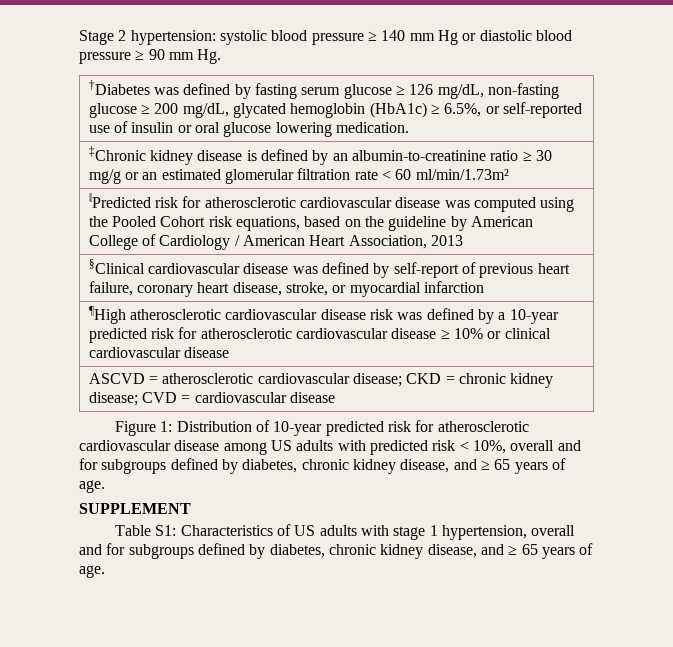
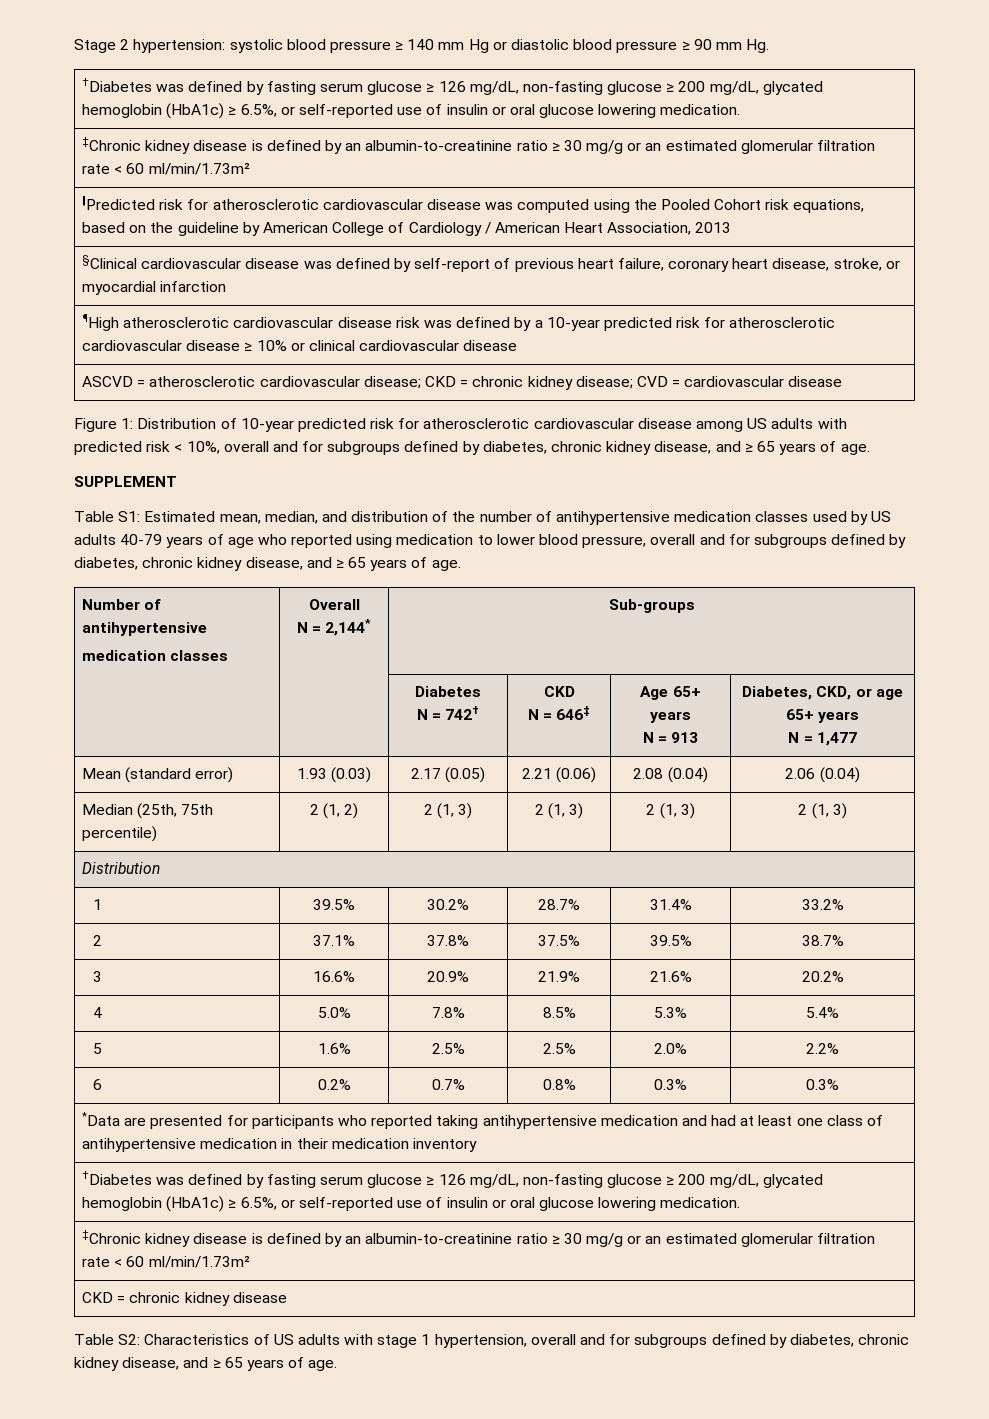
- Table S1: Characteristics of US adults with stage 1 hypertension, overall and for subgroups defined by diabetes, chronic kidney disease, and ≥ 65 years of age.
+ Table S1: Estimated mean, median, and distribution of the number of antihypertensive medication classes used by US adults 40-79 years of age who reported using medication to lower blood pressure, overall and for subgroups defined by diabetes, chronic kidney disease, and ≥ 65 years of age.
+ Number of antihypertensive
+ medication classes | Overall
+ N = 2,144* | Sub-groups
+ | | Diabetes
+ N = 742† | CKD
+ N = 646‡ | Age 65+ years
+ N = 913 | Diabetes, CKD, or age 65+ years
+ N = 1,477
+ Mean (standard error) | 1.93 (0.03) | 2.17 (0.05) | 2.21 (0.06) | 2.08 (0.04) | 2.06 (0.04)
+ Median (25th, 75th percentile) | 2 (1, 2) | 2 (1, 3) | 2 (1, 3) | 2 (1, 3) | 2 (1, 3)
+ Distribution
+ 1 | 39.5% | 30.2% | 28.7% | 31.4% | 33.2%
+ 2 | 37.1% | 37.8% | 37.5% | 39.5% | 38.7%
+ 3 | 16.6% | 20.9% | 21.9% | 21.6% | 20.2%
+ 4 | 5.0% | 7.8% | 8.5% | 5.3% | 5.4%
+ 5 | 1.6% | 2.5% | 2.5% | 2.0% | 2.2%
+ 6 | 0.2% | 0.7% | 0.8% | 0.3% | 0.3%
+ *Data are presented for participants who reported taking antihypertensive medication and had at least one class of antihypertensive medication in their medication inventory
+ †Diabetes was defined by fasting serum glucose ≥ 126 mg/dL, non-fasting glucose ≥ 200 mg/dL, glycated hemoglobin (HbA1c) ≥ 6.5%, or self-reported use of insulin or oral glucose lowering medication.
+ ‡Chronic kidney disease is defined by an albumin-to-creatinine ratio ≥ 30 mg/g or an estimated glomerular filtration rate < 60 ml/min/1.73m²
+ CKD = chronic kidney disease
+ Table S2: Characteristics of US adults with stage 1 hypertension, overall and for subgroups defined by diabetes, chronic kidney disease, and ≥ 65 years of age.

